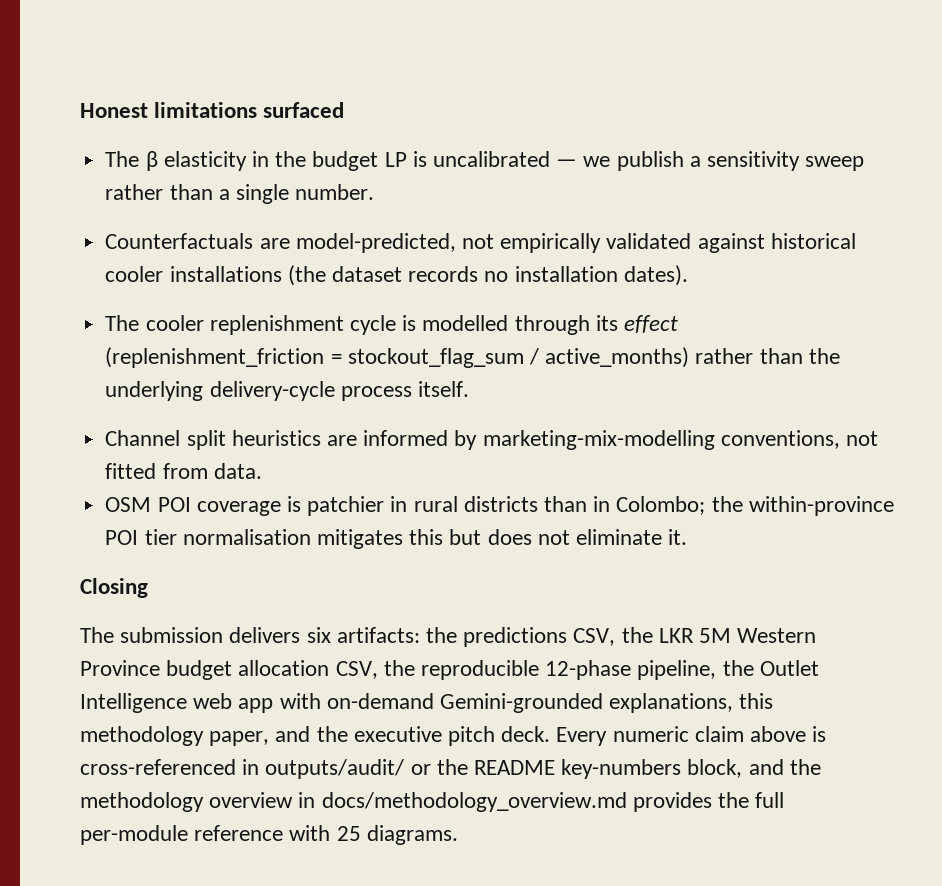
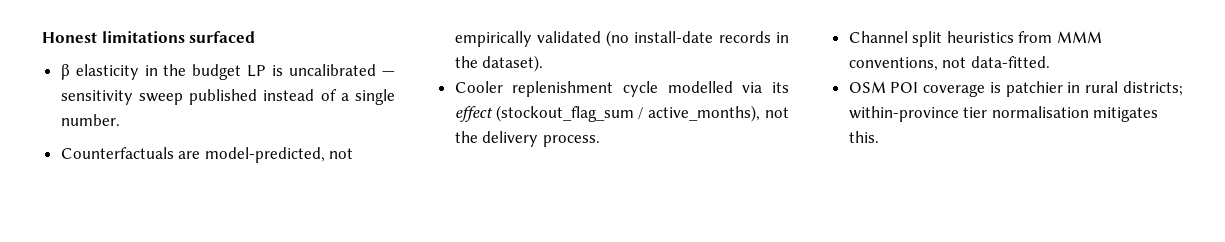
- The β elasticity in the budget LP is uncalibrated — we publish a sensitivity sweep rather than a single number.
+ β elasticity in the budget LP is uncalibrated — sensitivity sweep published instead of a single number.
- Counterfactuals are model-predicted, not empirically validated against historical cooler installations (the dataset records no installation dates).
- The cooler replenishment cycle is modelled through its effect (replenishment_friction = stockout_flag_sum / active_months) rather than the underlying delivery-cycle process itself.
- Channel split heuristics are informed by marketing-mix-modelling conventions, not fitted from data.
+ Counterfactuals are model-predicted, not empirically validated (no install-date records in the dataset).
+ Cooler replenishment cycle modelled via its effect (stockout_flag_sum / active_months), not the delivery process.
+ Channel split heuristics from MMM conventions, not data-fitted.
- OSM POI coverage is patchier in rural districts than in Colombo; the within-province POI tier normalisation mitigates this but does not eliminate it.
- Closing
- The submission delivers six artifacts: the predictions CSV, the LKR 5M Western Province budget allocation CSV, the reproducible 12-phase pipeline, the Outlet Intelligence web app with on-demand Gemini-grounded explanations, this methodology paper, and the executive pitch deck. Every numeric claim above is cross-referenced in outputs/audit/ or the README key-numbers block, and the methodology overview in docs/methodology_overview.md provides the full per-module reference with 25 diagrams.
+ OSM POI coverage is patchier in rural districts; within-province tier normalisation mitigates this.

